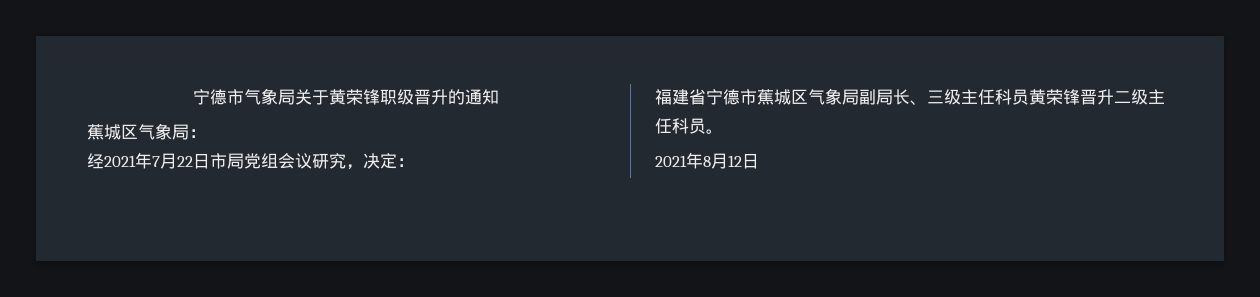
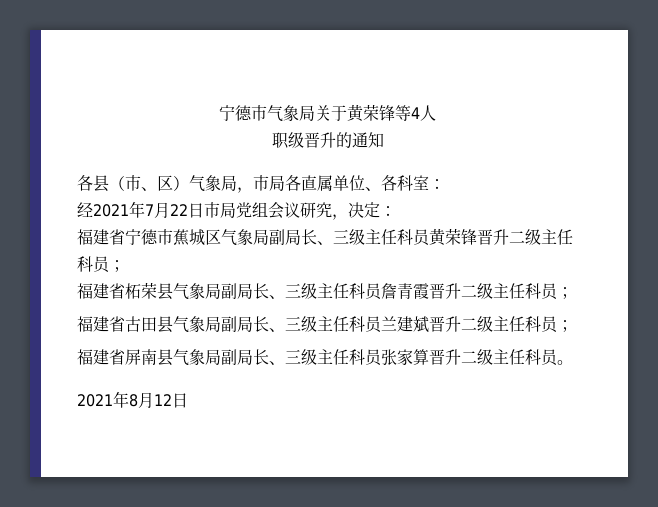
- 宁德市气象局关于黄荣锋职级晋升的通知
+ 宁德市气象局关于黄荣锋等4人
+ 职级晋升的通知
- 蕉城区气象局：
+ 各县（市、区）气象局，市局各直属单位、各科室：
- 福建省宁德市蕉城区气象局副局长、三级主任科员黄荣锋晋升二级主任科员。
+ 福建省宁德市蕉城区气象局副局长、三级主任科员黄荣锋晋升二级主任科员；
+ 福建省柘荣县气象局副局长、三级主任科员詹青霞晋升二级主任科员；
+ 福建省古田县气象局副局长、三级主任科员兰建斌晋升二级主任科员；
+ 福建省屏南县气象局副局长、三级主任科员张家算晋升二级主任科员。

